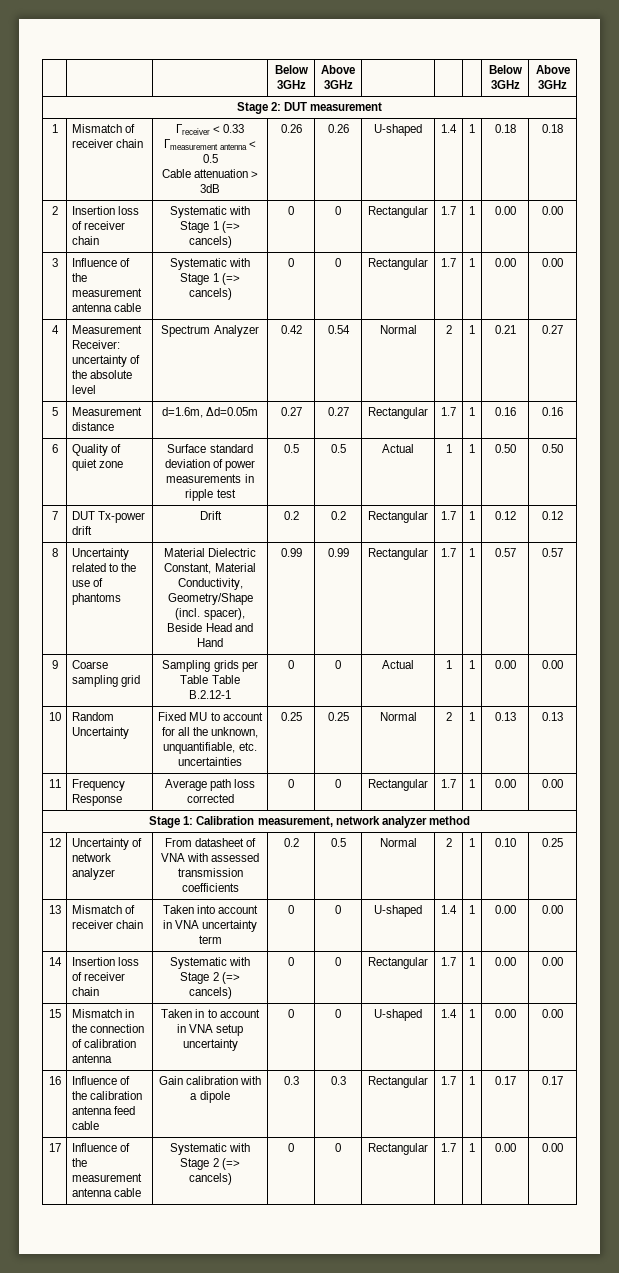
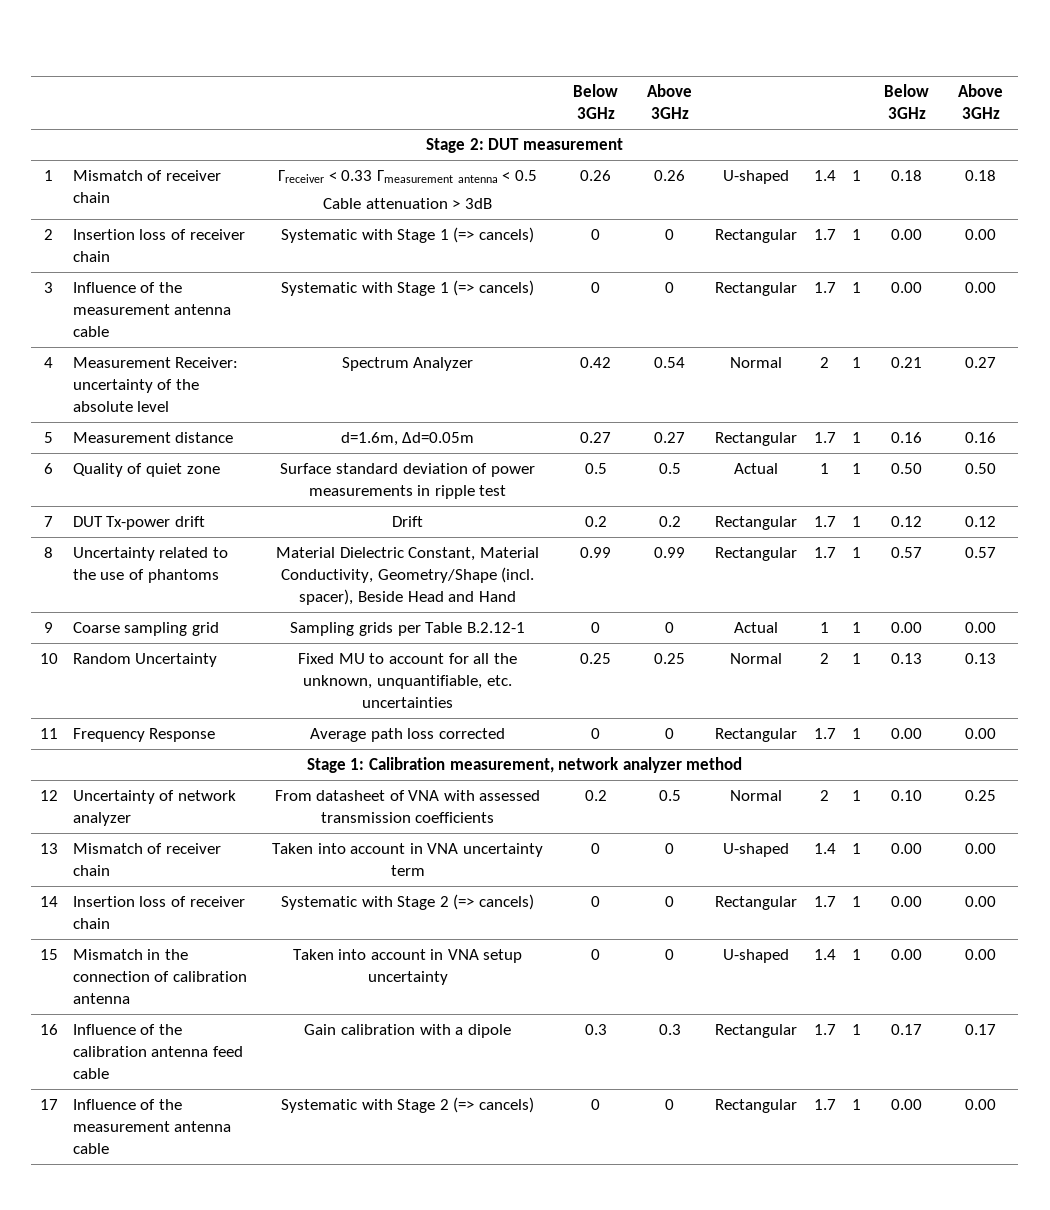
- 9 | Coarse sampling grid | Sampling grids per Table Table B.2.12-1 | 0 | 0 | Actual | 1 | 1 | 0.00 | 0.00
+ 9 | Coarse sampling grid | Sampling grids per Table B.2.12-1 | 0 | 0 | Actual | 1 | 1 | 0.00 | 0.00
- 15 | Mismatch in the connection of calibration antenna | Taken in to account in VNA setup uncertainty | 0 | 0 | U-shaped | 1.4 | 1 | 0.00 | 0.00
+ 15 | Mismatch in the connection of calibration antenna | Taken into account in VNA setup uncertainty | 0 | 0 | U-shaped | 1.4 | 1 | 0.00 | 0.00

